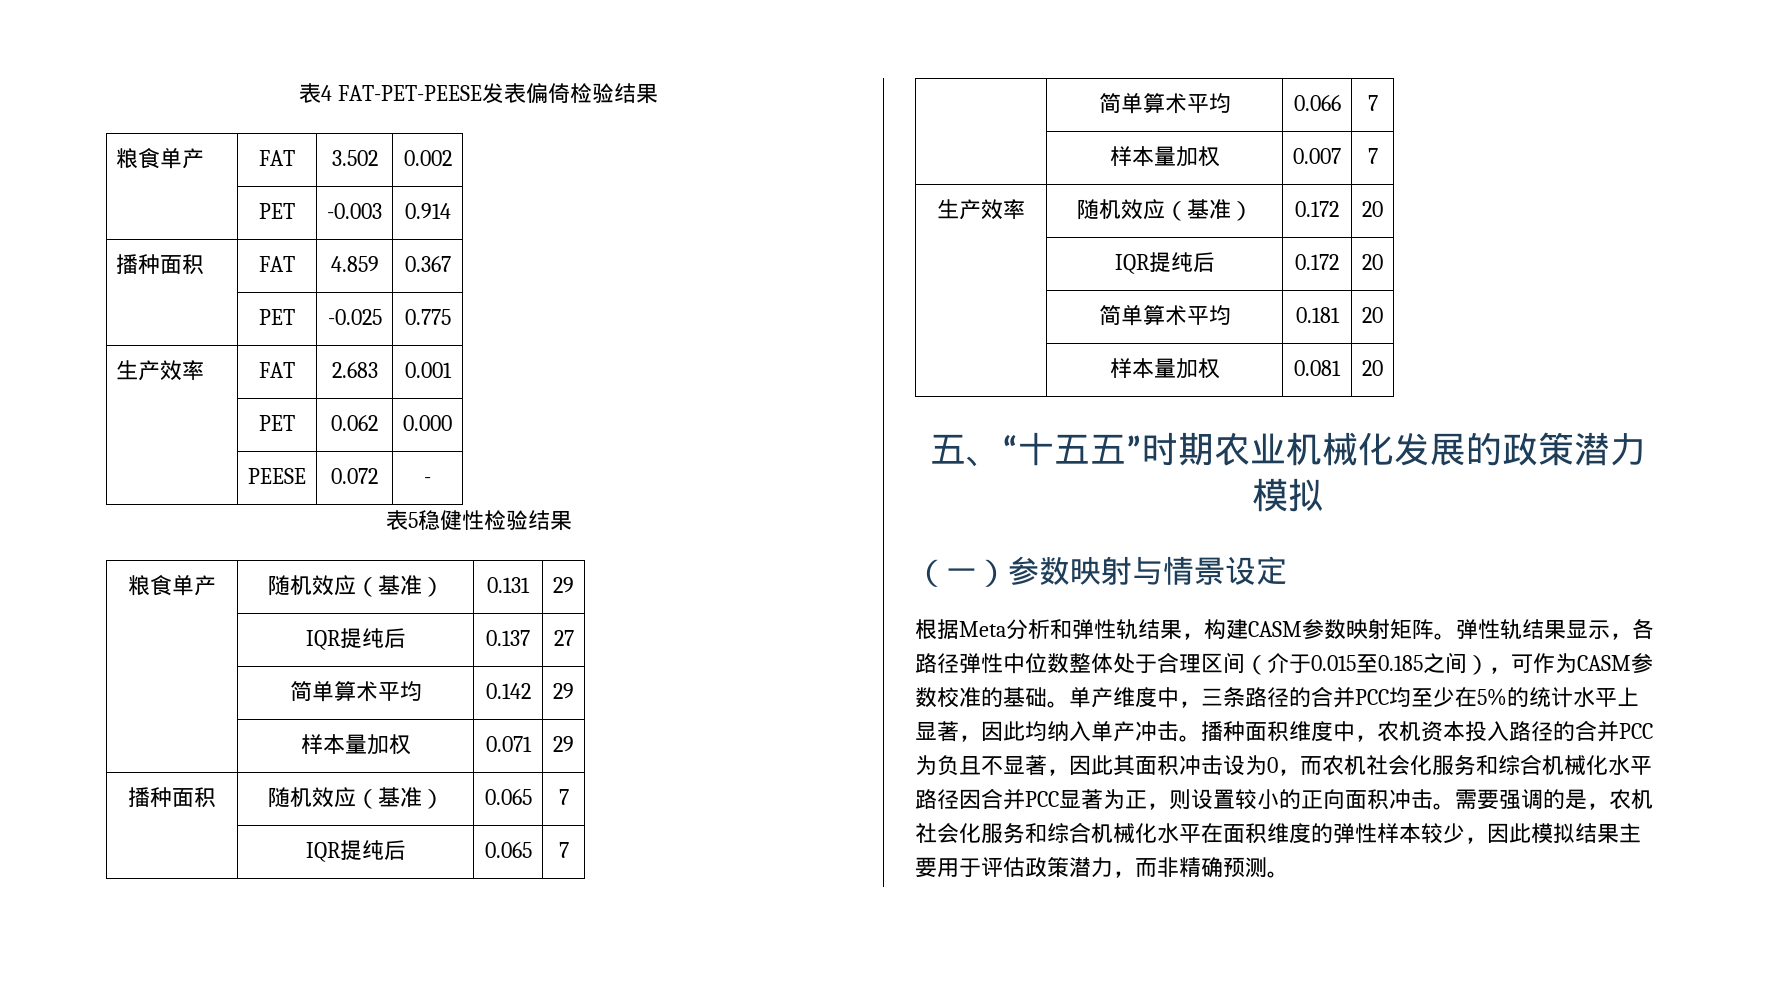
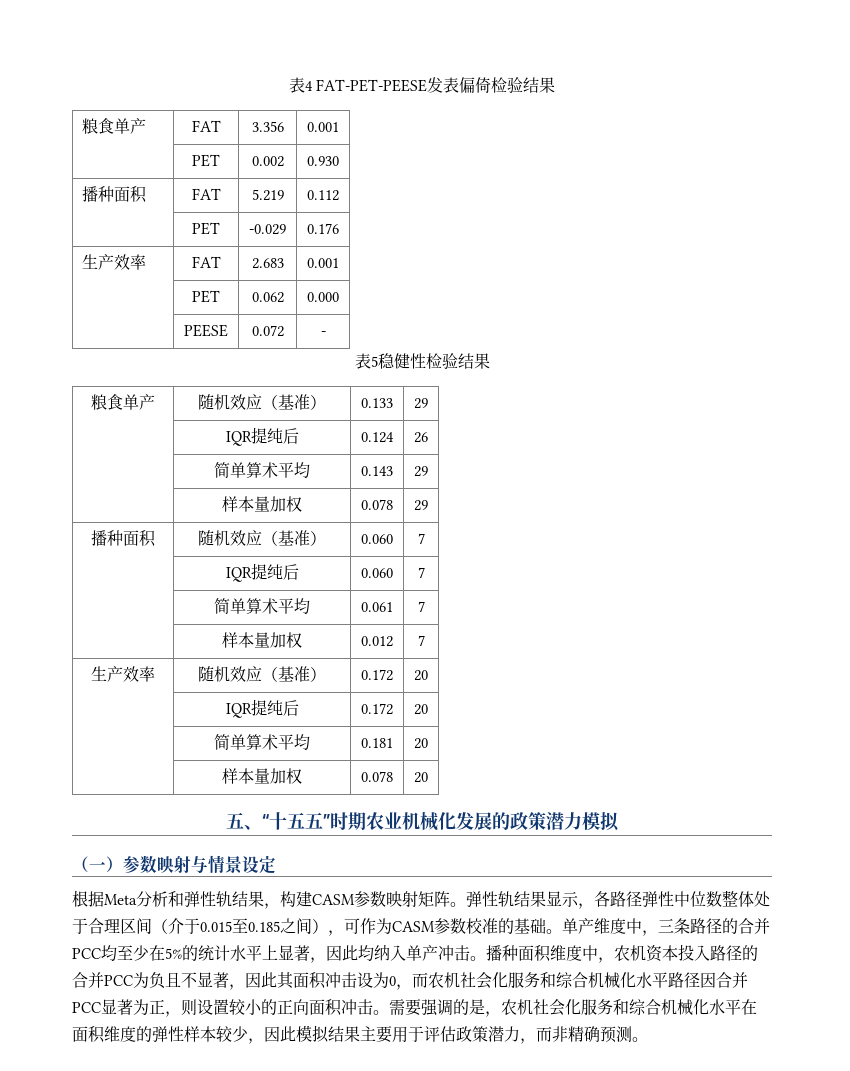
- 粮食单产 | FAT | 3.502 | 0.002
- | PET | -0.003 | 0.914
+ 粮食单产 | FAT | 3.356 | 0.001
+ | PET | 0.002 | 0.930
- 播种面积 | FAT | 4.859 | 0.367
- | PET | -0.025 | 0.775
+ 播种面积 | FAT | 5.219 | 0.112
+ | PET | -0.029 | 0.176
- 粮食单产 | 随机效应（基准） | 0.131 | 29
+ 粮食单产 | 随机效应（基准） | 0.133 | 29
- | IQR提纯后 | 0.137 | 27
- | 简单算术平均 | 0.142 | 29
+ | IQR提纯后 | 0.124 | 26
+ | 简单算术平均 | 0.143 | 29
- | 样本量加权 | 0.071 | 29
+ | 样本量加权 | 0.078 | 29
- 播种面积 | 随机效应（基准） | 0.065 | 7
+ 播种面积 | 随机效应（基准） | 0.060 | 7
- | IQR提纯后 | 0.065 | 7
+ | IQR提纯后 | 0.060 | 7
- | 简单算术平均 | 0.066 | 7
+ | 简单算术平均 | 0.061 | 7
- | 样本量加权 | 0.007 | 7
+ | 样本量加权 | 0.012 | 7
- | 样本量加权 | 0.081 | 20
+ | 样本量加权 | 0.078 | 20

